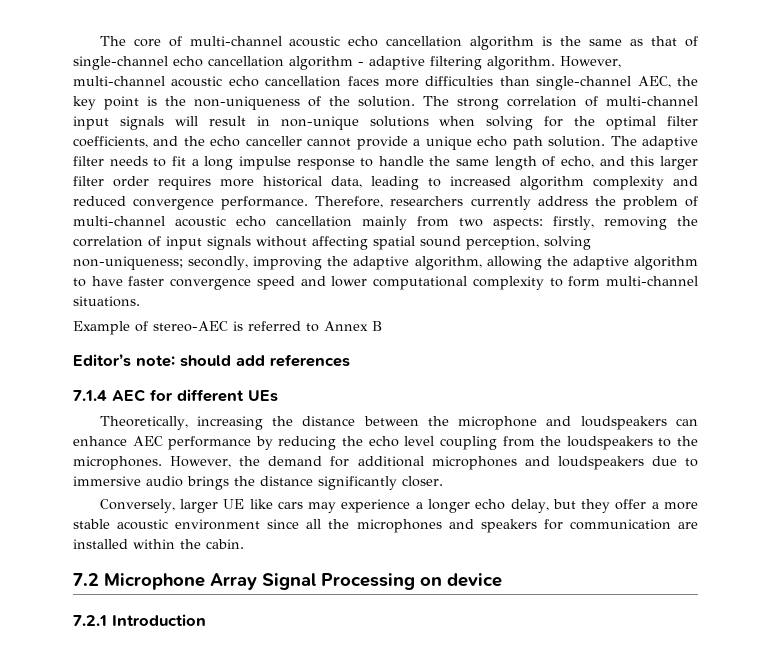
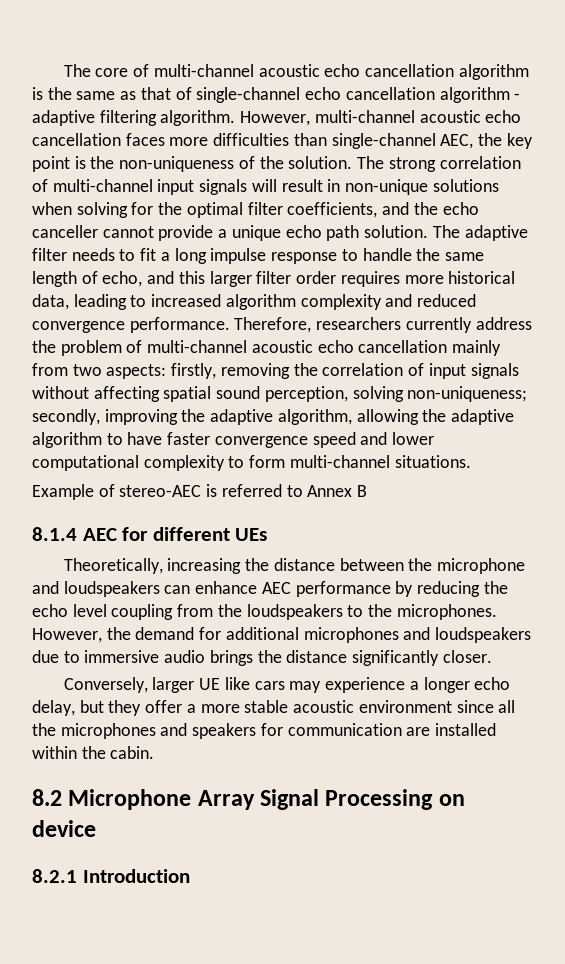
- Editor’s note: should add references
- 7.1.4 AEC for different UEs
+ 8.1.4 AEC for different UEs
- 7.2 Microphone Array Signal Processing on device
+ 8.2 Microphone Array Signal Processing on device
- 7.2.1 Introduction
+ 8.2.1 Introduction

